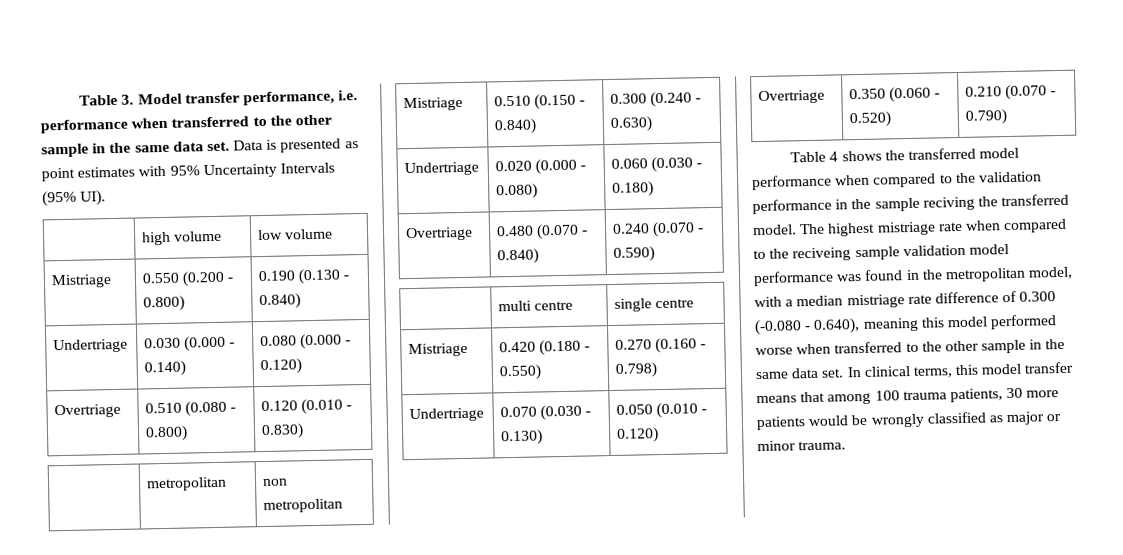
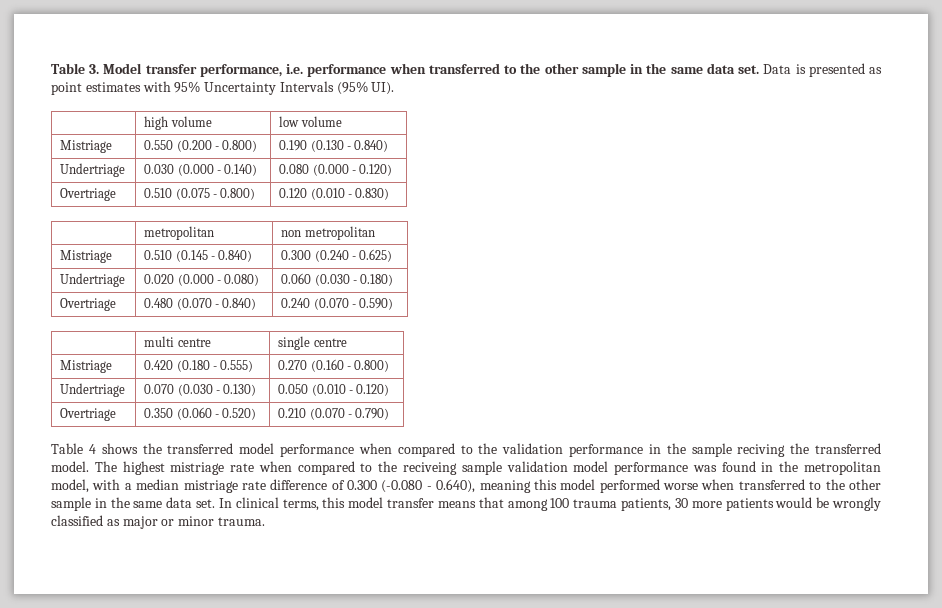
- Overtriage | 0.510 (0.080 - 0.800) | 0.120 (0.010 - 0.830)
+ Overtriage | 0.510 (0.075 - 0.800) | 0.120 (0.010 - 0.830)
- Mistriage | 0.510 (0.150 - 0.840) | 0.300 (0.240 - 0.630)
+ Mistriage | 0.510 (0.145 - 0.840) | 0.300 (0.240 - 0.625)
- Mistriage | 0.420 (0.180 - 0.550) | 0.270 (0.160 - 0.798)
+ Mistriage | 0.420 (0.180 - 0.555) | 0.270 (0.160 - 0.800)

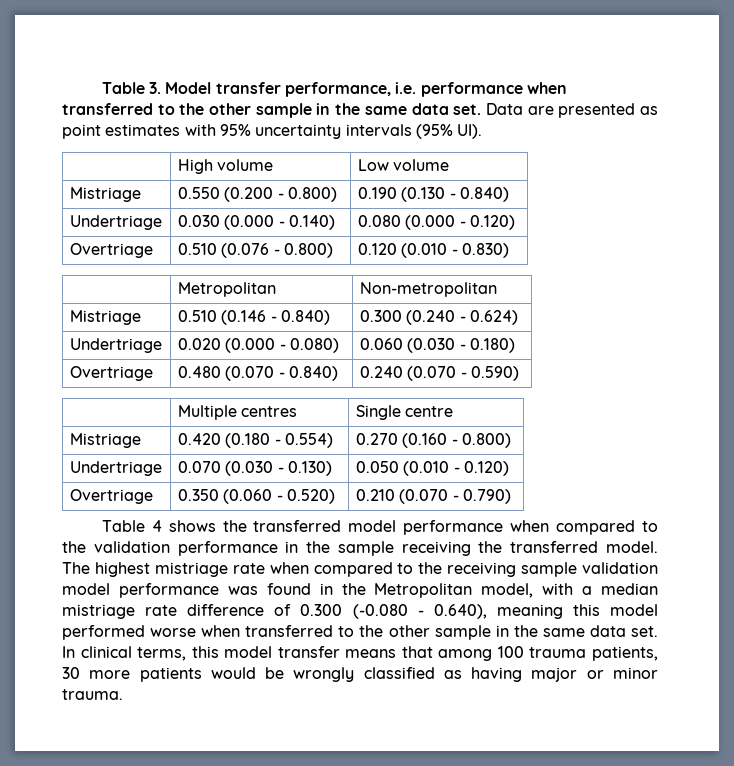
- Data is presented as point estimates with 95% Uncertainty Intervals (95% UI).
+ Data are presented as point estimates with 95% uncertainty intervals (95% UI).
- | high volume | low volume
+ | High volume | Low volume
- Overtriage | 0.510 (0.075 - 0.800) | 0.120 (0.010 - 0.830)
+ Overtriage | 0.510 (0.076 - 0.800) | 0.120 (0.010 - 0.830)
- | metropolitan | non metropolitan
+ | Metropolitan | Non-metropolitan
- Mistriage | 0.510 (0.145 - 0.840) | 0.300 (0.240 - 0.625)
+ Mistriage | 0.510 (0.146 - 0.840) | 0.300 (0.240 - 0.624)
- | multi centre | single centre
+ | Multiple centres | Single centre
- Mistriage | 0.420 (0.180 - 0.555) | 0.270 (0.160 - 0.800)
+ Mistriage | 0.420 (0.180 - 0.554) | 0.270 (0.160 - 0.800)
- Table 4 shows the transferred model performance when compared to the validation performance in the sample reciving the transferred model.
+ Table 4 shows the transferred model performance when compared to the validation performance in the sample receiving the transferred model.
- The highest mistriage rate when compared to the reciveing sample validation model performance was found in the metropolitan model, with a median mistriage rate difference of 0.300 (-0.080 - 0.640), meaning this model performed worse when transferred to the other sample in the same data set.
+ The highest mistriage rate when compared to the receiving sample validation model performance was found in the Metropolitan model, with a median mistriage rate difference of 0.300 (-0.080 - 0.640), meaning this model performed worse when transferred to the other sample in the same data set.
- In clinical terms, this model transfer means that among 100 trauma patients, 30 more patients would be wrongly classified as major or minor trauma.
+ In clinical terms, this model transfer means that among 100 trauma patients, 30 more patients would be wrongly classified as having major or minor trauma.

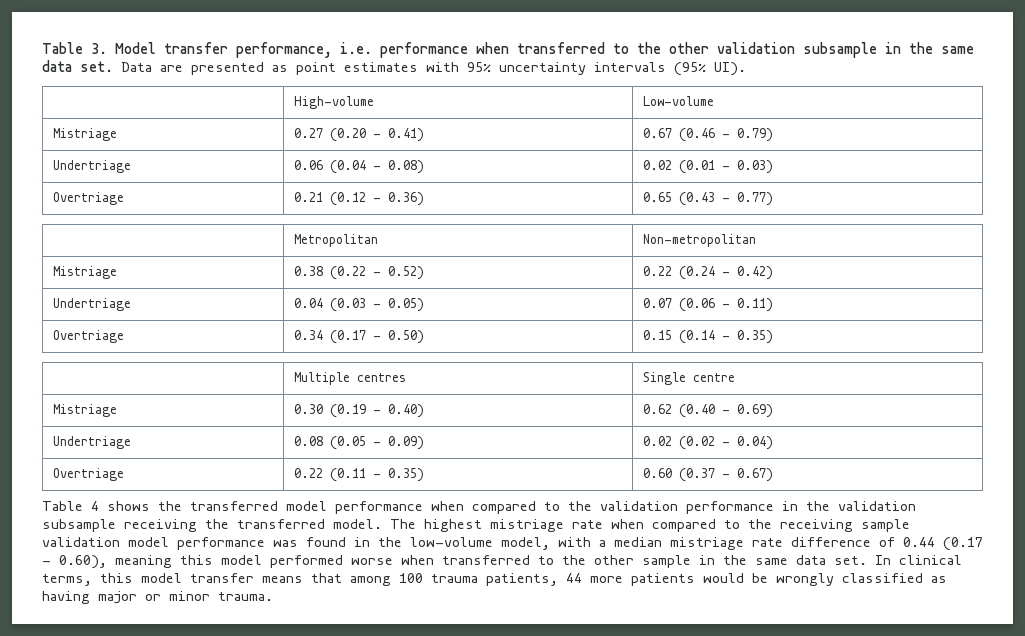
- Table 3. Model transfer performance, i.e. performance when transferred to the other sample in the same data set.
+ Table 3. Model transfer performance, i.e. performance when transferred to the other validation subsample in the same data set.
- | High volume | Low volume
- Mistriage | 0.550 (0.200 - 0.800) | 0.190 (0.130 - 0.840)
- Undertriage | 0.030 (0.000 - 0.140) | 0.080 (0.000 - 0.120)
- Overtriage | 0.510 (0.076 - 0.800) | 0.120 (0.010 - 0.830)
+ | High-volume | Low-volume
+ Mistriage | 0.27 (0.20 - 0.41) | 0.67 (0.46 - 0.79)
+ Undertriage | 0.06 (0.04 - 0.08) | 0.02 (0.01 - 0.03)
+ Overtriage | 0.21 (0.12 - 0.36) | 0.65 (0.43 - 0.77)
  | Metropolitan | Non-metropolitan
- Mistriage | 0.510 (0.146 - 0.840) | 0.300 (0.240 - 0.624)
- Undertriage | 0.020 (0.000 - 0.080) | 0.060 (0.030 - 0.180)
- Overtriage | 0.480 (0.070 - 0.840) | 0.240 (0.070 - 0.590)
+ Mistriage | 0.38 (0.22 - 0.52) | 0.22 (0.24 - 0.42)
+ Undertriage | 0.04 (0.03 - 0.05) | 0.07 (0.06 - 0.11)
+ Overtriage | 0.34 (0.17 - 0.50) | 0.15 (0.14 - 0.35)
- Mistriage | 0.420 (0.180 - 0.554) | 0.270 (0.160 - 0.800)
- Undertriage | 0.070 (0.030 - 0.130) | 0.050 (0.010 - 0.120)
- Overtriage | 0.350 (0.060 - 0.520) | 0.210 (0.070 - 0.790)
+ Mistriage | 0.30 (0.19 - 0.40) | 0.62 (0.40 - 0.69)
+ Undertriage | 0.08 (0.05 - 0.09) | 0.02 (0.02 - 0.04)
+ Overtriage | 0.22 (0.11 - 0.35) | 0.60 (0.37 - 0.67)
- Table 4 shows the transferred model performance when compared to the validation performance in the sample receiving the transferred model.
+ Table 4 shows the transferred model performance when compared to the validation performance in the validation subsample receiving the transferred model.
- The highest mistriage rate when compared to the receiving sample validation model performance was found in the Metropolitan model, with a median mistriage rate difference of 0.300 (-0.080 - 0.640), meaning this model performed worse when transferred to the other sample in the same data set.
+ The highest mistriage rate when compared to the receiving sample validation model performance was found in the low-volume model, with a median mistriage rate difference of 0.44 (0.17 - 0.60), meaning this model performed worse when transferred to the other sample in the same data set.
- In clinical terms, this model transfer means that among 100 trauma patients, 30 more patients would be wrongly classified as having major or minor trauma.
+ In clinical terms, this model transfer means that among 100 trauma patients, 44 more patients would be wrongly classified as having major or minor trauma.

